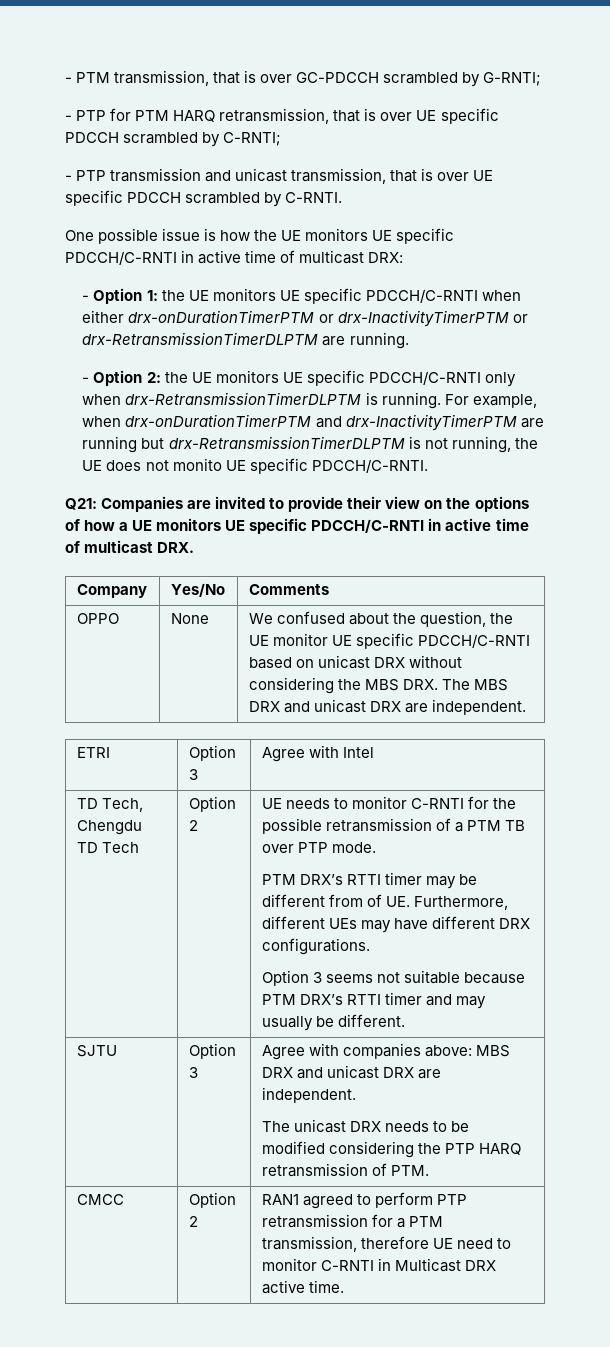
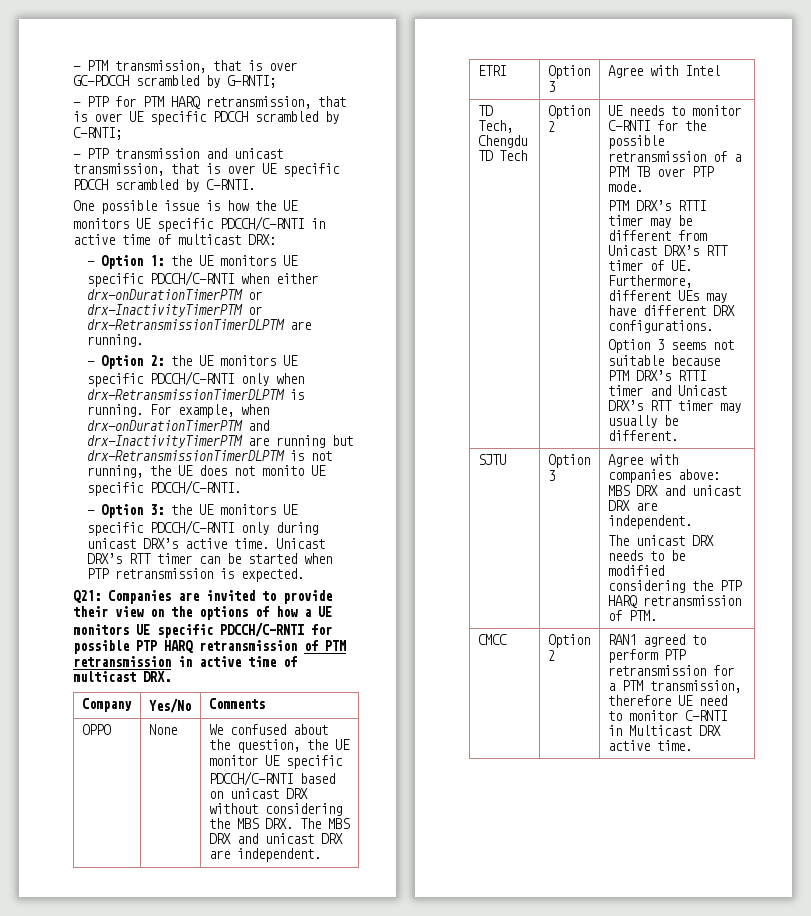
+ - Option 3: the UE monitors UE specific PDCCH/C-RNTI only during unicast DRX’s active time. Unicast DRX’s RTT timer can be started when PTP retransmission is expected.
- Q21: Companies are invited to provide their view on the options of how a UE monitors UE specific PDCCH/C-RNTI in active time of multicast DRX.
+ Q21: Companies are invited to provide their view on the options of how a UE monitors UE specific PDCCH/C-RNTI for possible PTP HARQ retransmission of PTM retransmission in active time of multicast DRX.
- PTM DRX’s RTTI timer may be different from of UE. Furthermore, different UEs may have different DRX configurations.
+ PTM DRX’s RTTI timer may be different from Unicast DRX’s RTT timer of UE. Furthermore, different UEs may have different DRX configurations.
- Option 3 seems not suitable because PTM DRX’s RTTI timer and may usually be different.
+ Option 3 seems not suitable because PTM DRX’s RTTI timer and Unicast DRX’s RTT timer may usually be different.

